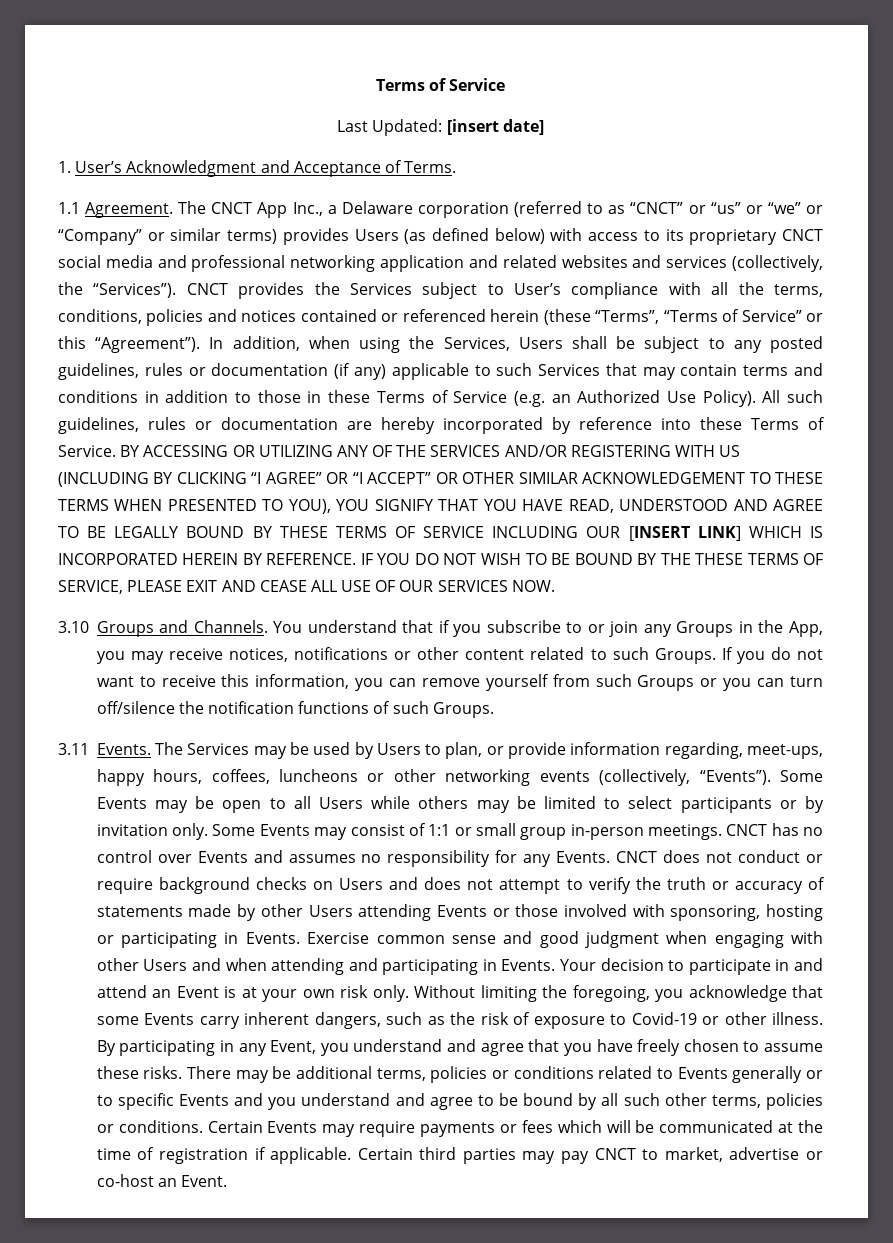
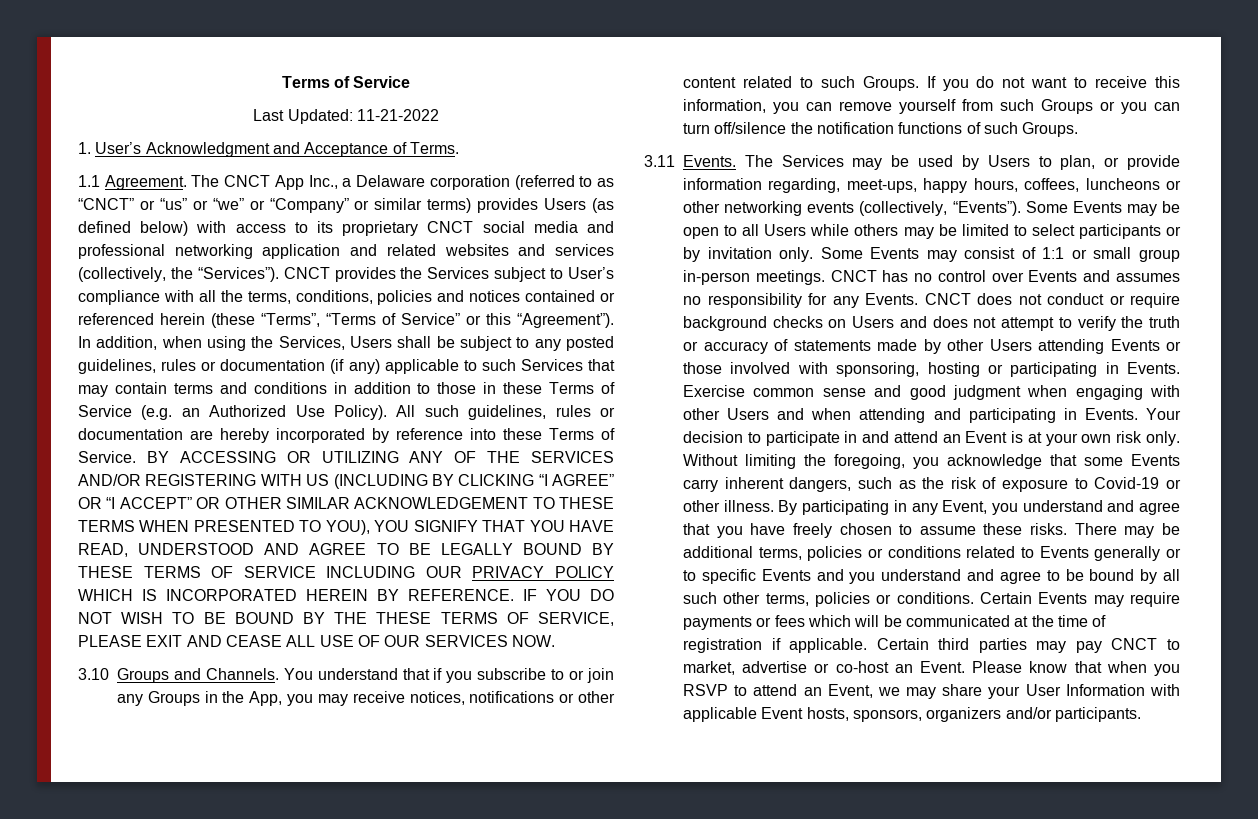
- Last Updated: [insert date]
+ Last Updated: 11-21-2022
- BY ACCESSING OR UTILIZING ANY OF THE SERVICES AND/OR REGISTERING WITH US (INCLUDING BY CLICKING “I AGREE” OR “I ACCEPT” OR OTHER SIMILAR ACKNOWLEDGEMENT TO THESE TERMS WHEN PRESENTED TO YOU), YOU SIGNIFY THAT YOU HAVE READ, UNDERSTOOD AND AGREE TO BE LEGALLY BOUND BY THESE TERMS OF SERVICE INCLUDING OUR [INSERT LINK] WHICH IS INCORPORATED HEREIN BY REFERENCE.
+ BY ACCESSING OR UTILIZING ANY OF THE SERVICES AND/OR REGISTERING WITH US (INCLUDING BY CLICKING “I AGREE” OR “I ACCEPT” OR OTHER SIMILAR ACKNOWLEDGEMENT TO THESE TERMS WHEN PRESENTED TO YOU), YOU SIGNIFY THAT YOU HAVE READ, UNDERSTOOD AND AGREE TO BE LEGALLY BOUND BY THESE TERMS OF SERVICE INCLUDING OUR PRIVACY POLICY WHICH IS INCORPORATED HEREIN BY REFERENCE.
+ Please know that when you RSVP to attend an Event, we may share your User Information with applicable Event hosts, sponsors, organizers and/or participants.

